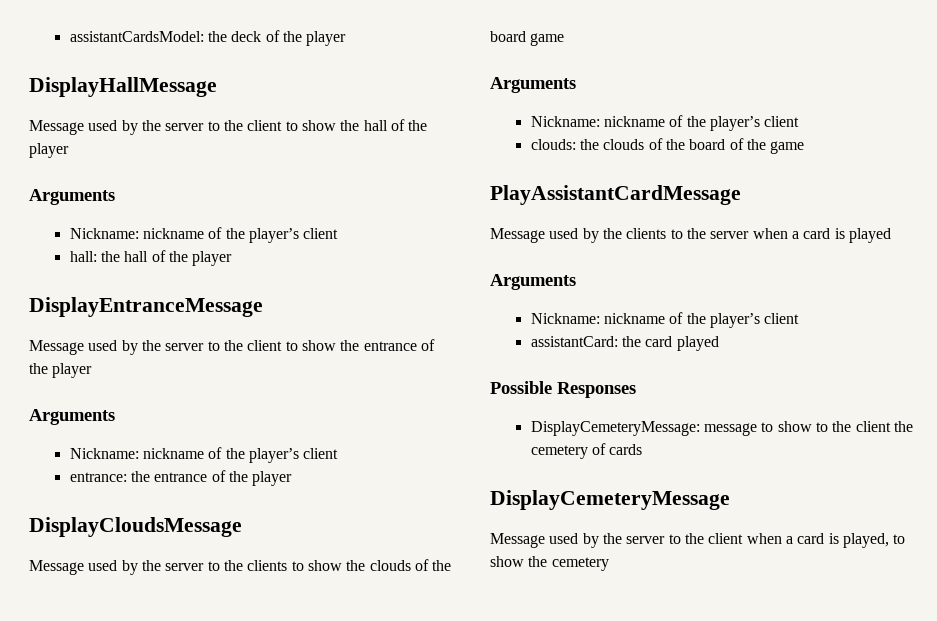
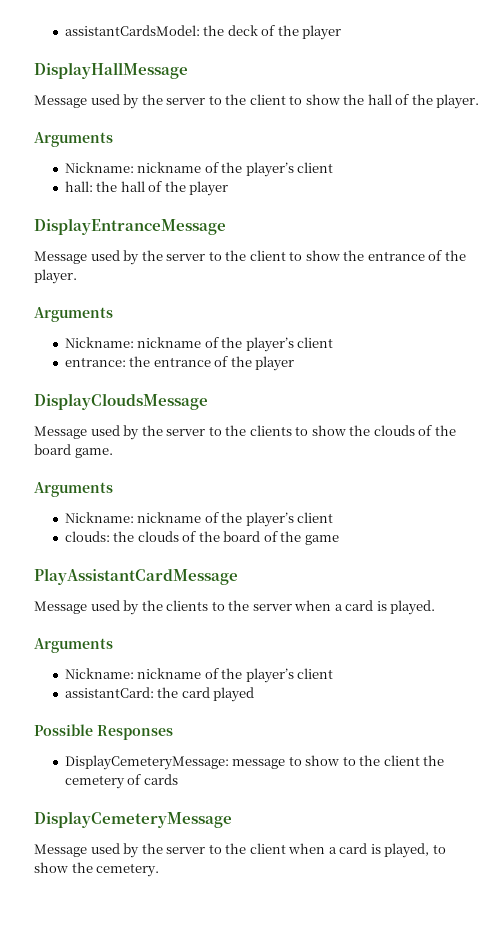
- Message used by the server to the client to show the hall of the player
+ Message used by the server to the client to show the hall of the player.
- Message used by the server to the client to show the entrance of the player
+ Message used by the server to the client to show the entrance of the player.
- Message used by the server to the clients to show the clouds of the board game
+ Message used by the server to the clients to show the clouds of the board game.
- Message used by the clients to the server when a card is played
+ Message used by the clients to the server when a card is played.
- Message used by the server to the client when a card is played, to show the cemetery
+ Message used by the server to the client when a card is played, to show the cemetery.

